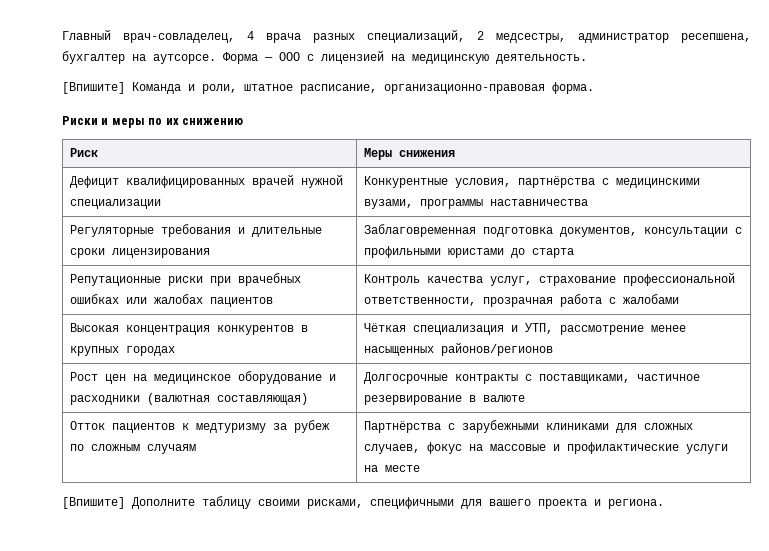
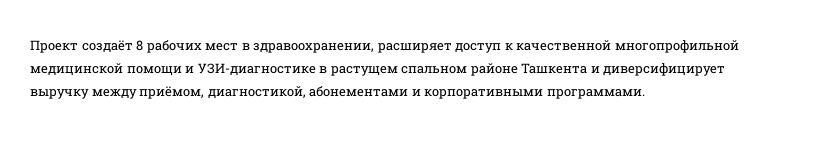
- Главный врач-совладелец, 4 врача разных специализаций, 2 медсестры, администратор ресепшена, бухгалтер на аутсорсе. Форма — ООО с лицензией на медицинскую деятельность.
- [Впишите] Команда и роли, штатное расписание, организационно-правовая форма.
- Риски и меры по их снижению
- Риск | Меры снижения
- Дефицит квалифицированных врачей нужной специализации | Конкурентные условия, партнёрства с медицинскими вузами, программы наставничества
- Регуляторные требования и длительные сроки лицензирования | Заблаговременная подготовка документов, консультации с профильными юристами до старта
- Репутационные риски при врачебных ошибках или жалобах пациентов | Контроль качества услуг, страхование профессиональной ответственности, прозрачная работа с жалобами
- Высокая концентрация конкурентов в крупных городах | Чёткая специализация и УТП, рассмотрение менее насыщенных районов/регионов
- Рост цен на медицинское оборудование и расходники (валютная составляющая) | Долгосрочные контракты с поставщиками, частичное резервирование в валюте
- Отток пациентов к медтуризму за рубеж по сложным случаям | Партнёрства с зарубежными клиниками для сложных случаев, фокус на массовые и профилактические услуги на месте
- [Впишите] Дополните таблицу своими рисками, специфичными для вашего проекта и региона.
+ Проект создаёт 8 рабочих мест в здравоохранении, расширяет доступ к качественной многопрофильной медицинской помощи и УЗИ-диагностике в растущем спальном районе Ташкента и диверсифицирует выручку между приёмом, диагностикой, абонементами и корпоративными программами.

